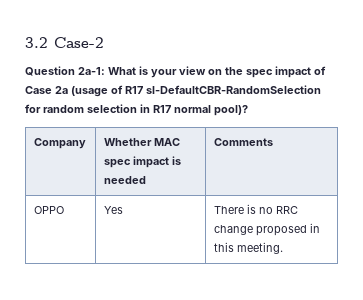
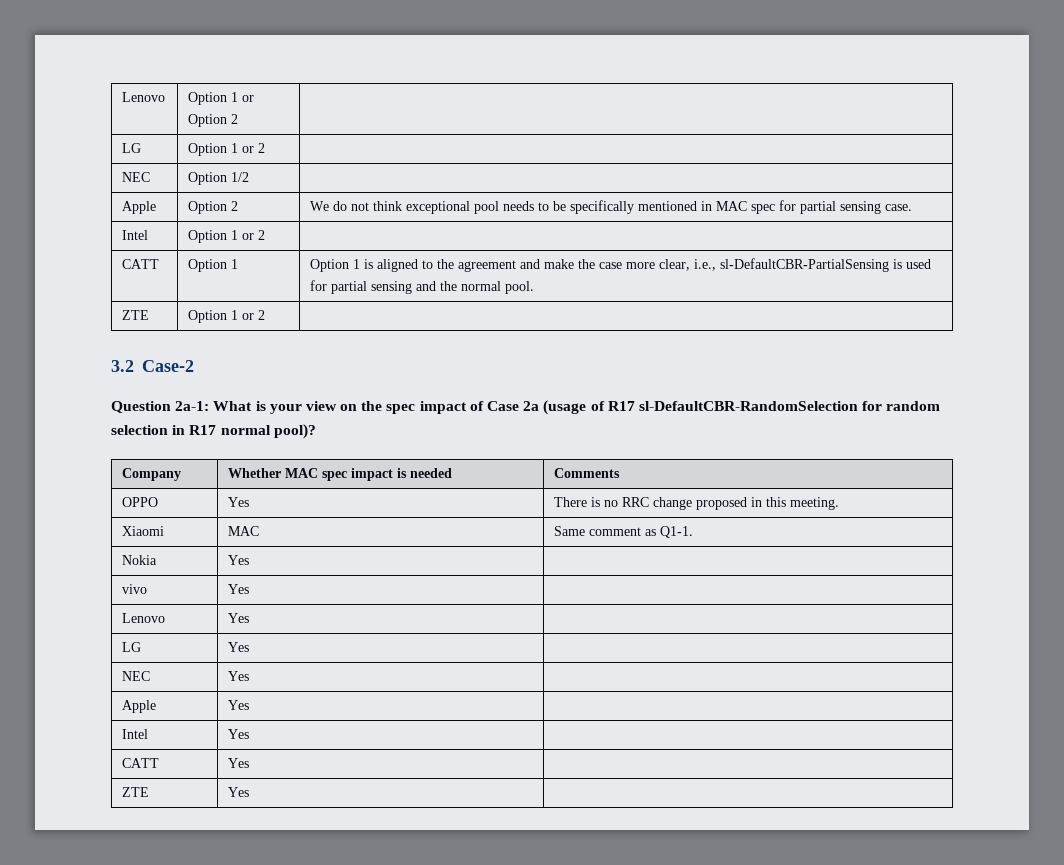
+ Lenovo | Option 1 or Option 2 |
+ LG | Option 1 or 2 |
+ NEC | Option 1/2 |
+ Apple | Option 2 | We do not think exceptional pool needs to be specifically mentioned in MAC spec for partial sensing case.
+ Intel | Option 1 or 2 |
+ CATT | Option 1 | Option 1 is aligned to the agreement and make the case more clear, i.e., sl-DefaultCBR-PartialSensing is used for partial sensing and the normal pool.
+ ZTE | Option 1 or 2 |
+ Xiaomi | MAC | Same comment as Q1-1.
+ Nokia | Yes |
+ vivo | Yes |
+ Lenovo | Yes |
+ LG | Yes |
+ NEC | Yes |
+ Apple | Yes |
+ Intel | Yes |
+ CATT | Yes |
+ ZTE | Yes |

